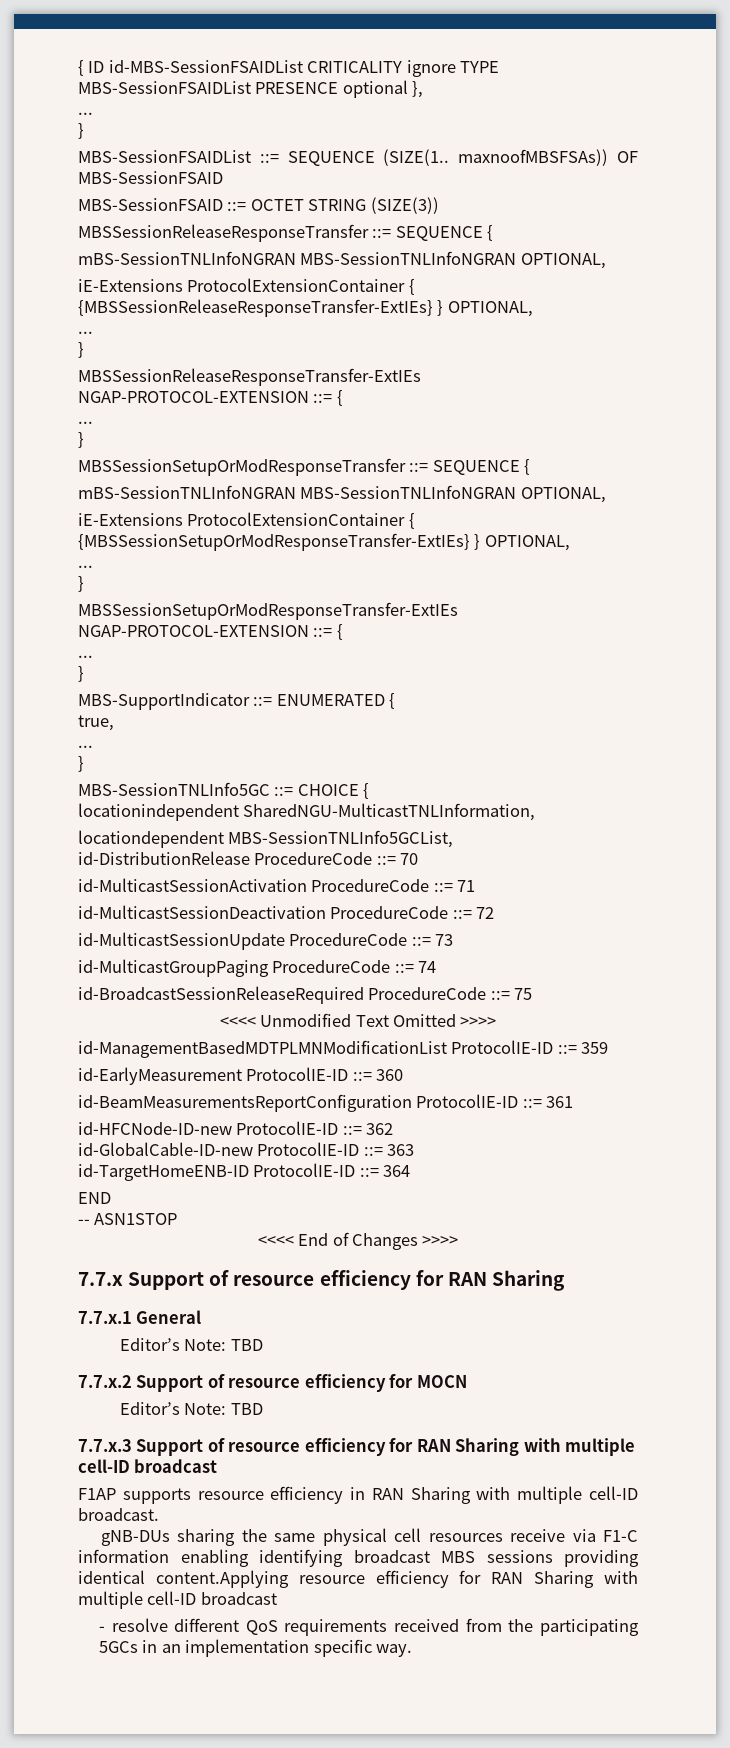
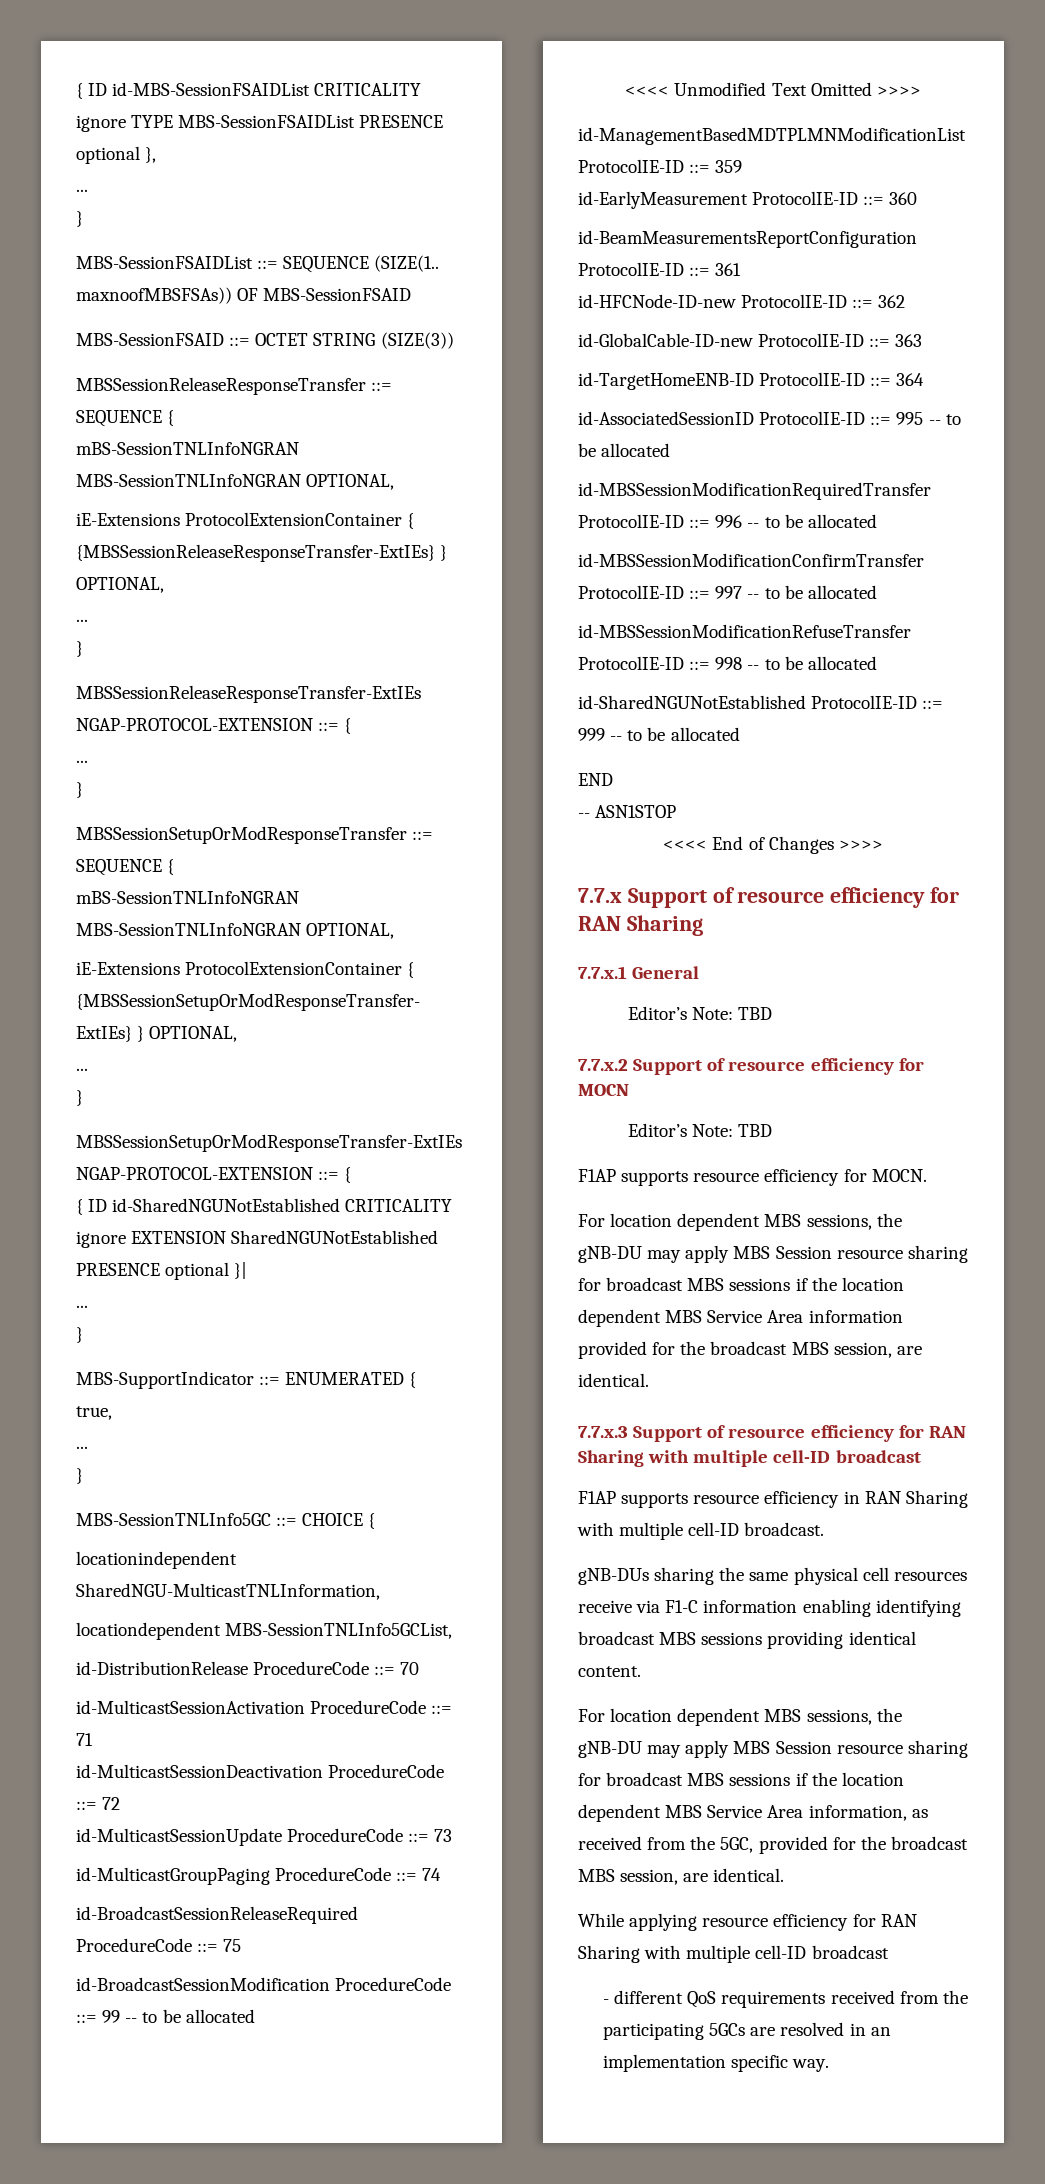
+ { ID id-SharedNGUNotEstablished CRITICALITY ignore EXTENSION SharedNGUNotEstablished PRESENCE optional }|
+ id-BroadcastSessionModification ProcedureCode ::= 99 -- to be allocated
+ id-AssociatedSessionID ProtocolIE-ID ::= 995 -- to be allocated
+ id-MBSSessionModificationRequiredTransfer ProtocolIE-ID ::= 996 -- to be allocated
+ id-MBSSessionModificationConfirmTransfer ProtocolIE-ID ::= 997 -- to be allocated
+ id-MBSSessionModificationRefuseTransfer ProtocolIE-ID ::= 998 -- to be allocated
+ id-SharedNGUNotEstablished ProtocolIE-ID ::= 999 -- to be allocated
+ F1AP supports resource efficiency for MOCN.
+ For location dependent MBS sessions, the gNB-DU may apply MBS Session resource sharing for broadcast MBS sessions if the location dependent MBS Service Area information provided for the broadcast MBS session, are identical.
- gNB-DUs sharing the same physical cell resources receive via F1-C information enabling identifying broadcast MBS sessions providing identical content.Applying resource efficiency for RAN Sharing with multiple cell-ID broadcast
+ gNB-DUs sharing the same physical cell resources receive via F1-C information enabling identifying broadcast MBS sessions providing identical content.
+ For location dependent MBS sessions, the gNB-DU may apply MBS Session resource sharing for broadcast MBS sessions if the location dependent MBS Service Area information, as received from the 5GC, provided for the broadcast MBS session, are identical.
+ While applying resource efficiency for RAN Sharing with multiple cell-ID broadcast
- - resolve different QoS requirements received from the participating 5GCs in an implementation specific way.
+ - different QoS requirements received from the participating 5GCs are resolved in an implementation specific way.

